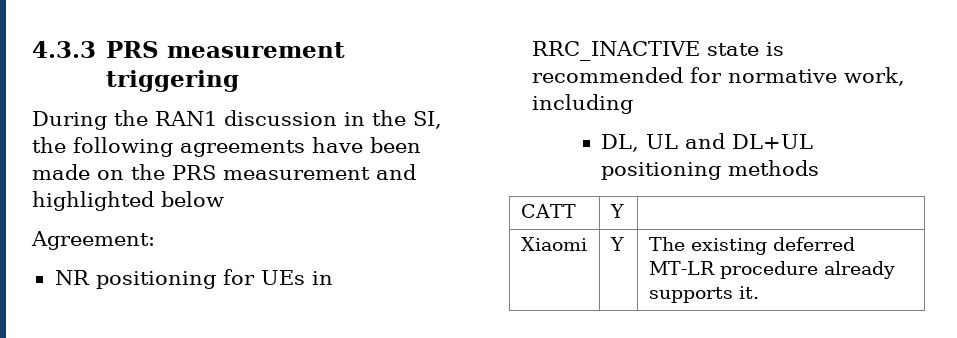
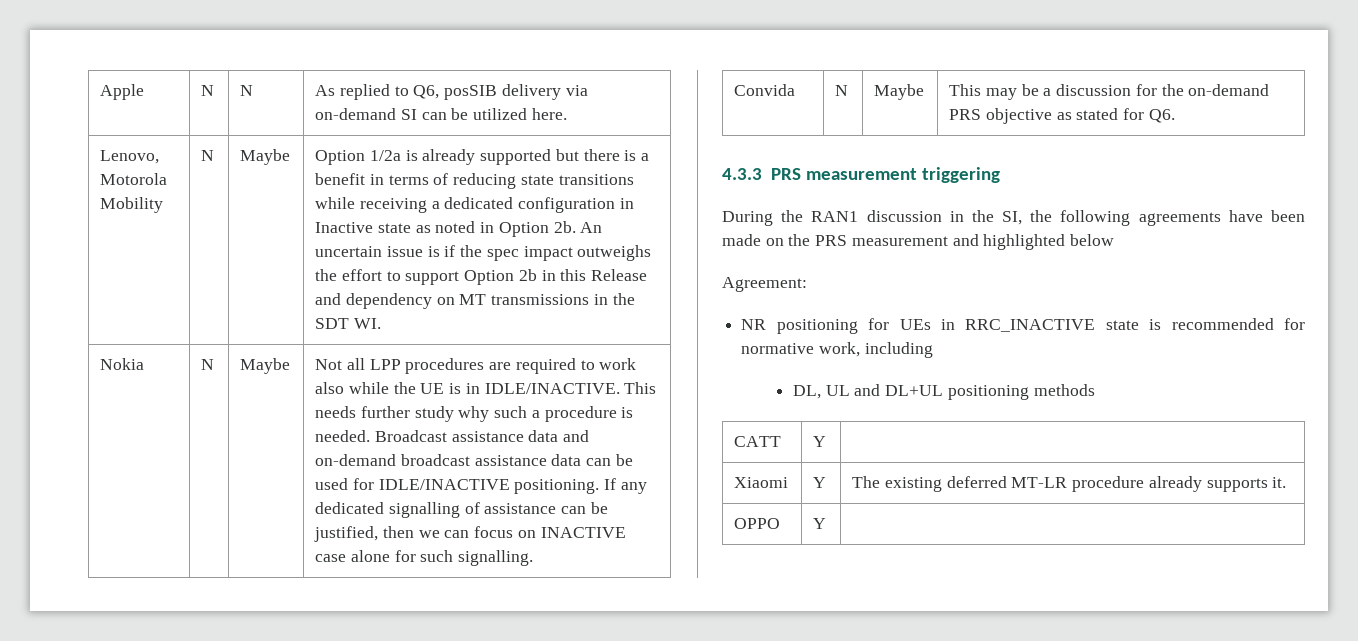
+ Apple | N | N | As replied to Q6, posSIB delivery via on-demand SI can be utilized here.
+ Lenovo, Motorola Mobility | N | Maybe | Option 1/2a is already supported but there is a benefit in terms of reducing state transitions while receiving a dedicated configuration in Inactive state as noted in Option 2b. An uncertain issue is if the spec impact outweighs the effort to support Option 2b in this Release and dependency on MT transmissions in the SDT WI.
+ Nokia | N | Maybe | Not all LPP procedures are required to work also while the UE is in IDLE/INACTIVE. This needs further study why such a procedure is needed. Broadcast assistance data and on-demand broadcast assistance data can be used for IDLE/INACTIVE positioning. If any dedicated signalling of assistance can be justified, then we can focus on INACTIVE case alone for such signalling.
+ Convida | N | Maybe | This may be a discussion for the on-demand PRS objective as stated for Q6.
+ OPPO | Y |

